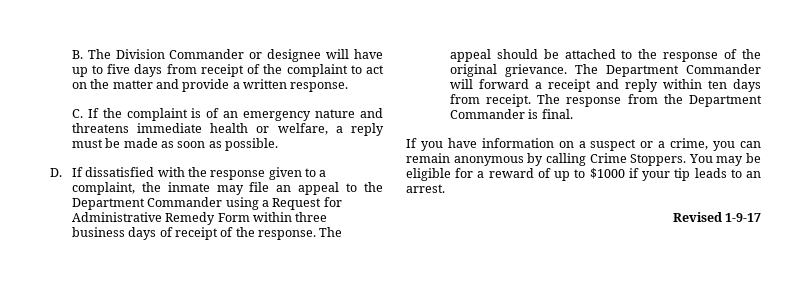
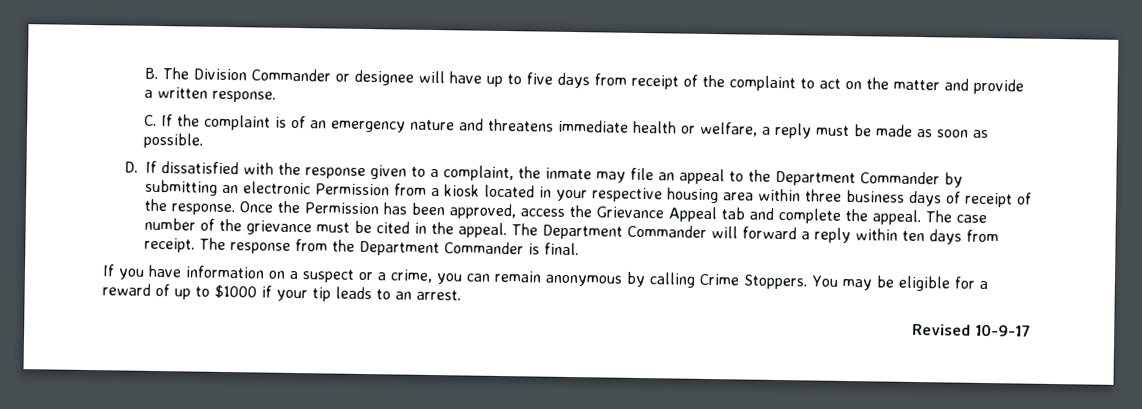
- D. If dissatisfied with the response given to a complaint, the inmate may file an appeal to the Department Commander using a Request for Administrative Remedy Form within three business days of receipt of the response.
+ D. If dissatisfied with the response given to a complaint, the inmate may file an appeal to the Department Commander by submitting an electronic Permission from a kiosk located in your respective housing area within three business days of receipt of the response.
- The appeal should be attached to the response of the original grievance.
+ Once the Permission has been approved, access the Grievance Appeal tab and complete the appeal. The case number of the grievance must be cited in the appeal.
- The Department Commander will forward a receipt and reply within ten days from receipt.
+ The Department Commander will forward a reply within ten days from receipt.
- Revised 1-9-17
+ Revised 10-9-17

